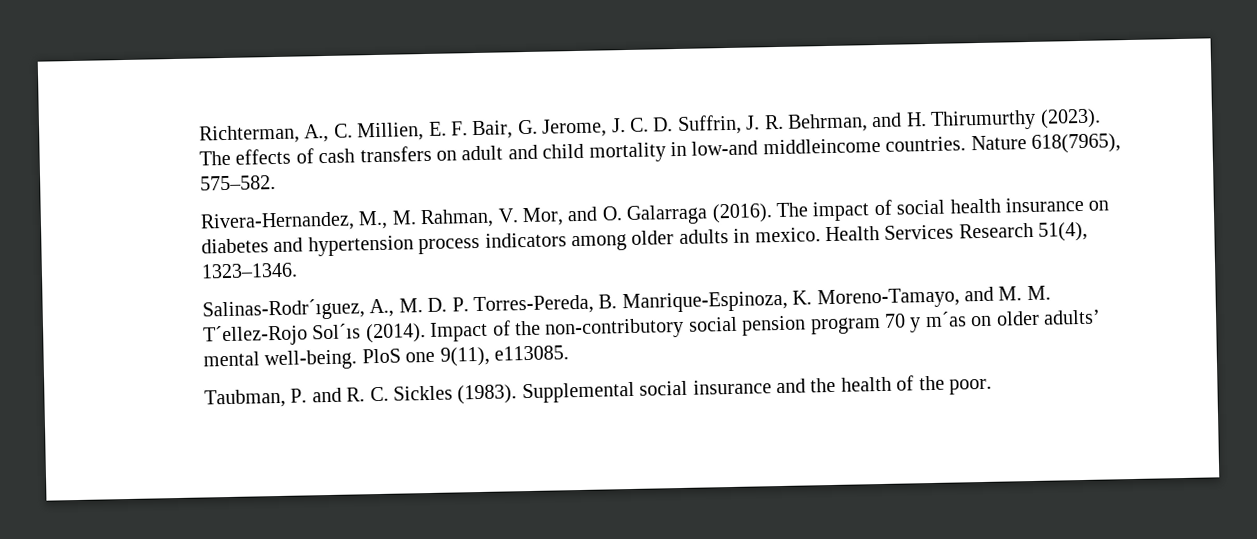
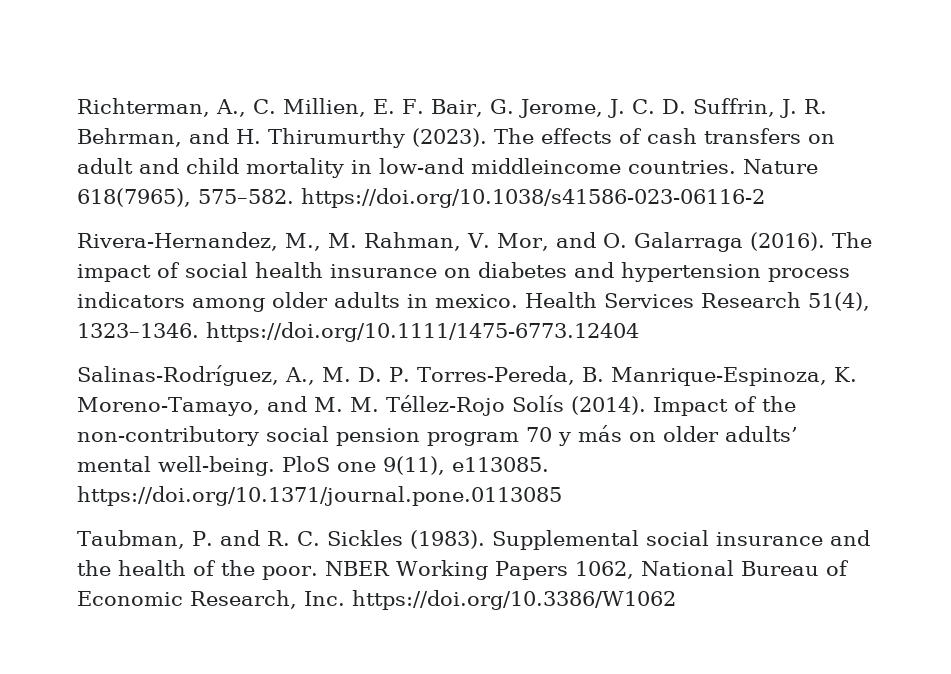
- Nature 618(7965), 575–582.
+ Nature 618(7965), 575–582. https://doi.org/10.1038/s41586-023-06116-2
- Health Services Research 51(4), 1323–1346.
- Salinas-Rodr´ıguez, A., M. D. P. Torres-Pereda, B. Manrique-Espinoza, K. Moreno-Tamayo, and M. M. T´ellez-Rojo Sol´ıs (2014).
+ Health Services Research 51(4), 1323–1346. https://doi.org/10.1111/1475-6773.12404
+ Salinas-Rodríguez, A., M. D. P. Torres-Pereda, B. Manrique-Espinoza, K. Moreno-Tamayo, and M. M. Téllez-Rojo Solís (2014).
- Impact of the non-contributory social pension program 70 y m´as on older adults’ mental well-being.
+ Impact of the non-contributory social pension program 70 y más on older adults’ mental well-being.
- PloS one 9(11), e113085.
+ PloS one 9(11), e113085. https://doi.org/10.1371/journal.pone.0113085
+ NBER Working Papers 1062, National Bureau of Economic Research, Inc. https://doi.org/10.3386/W1062

